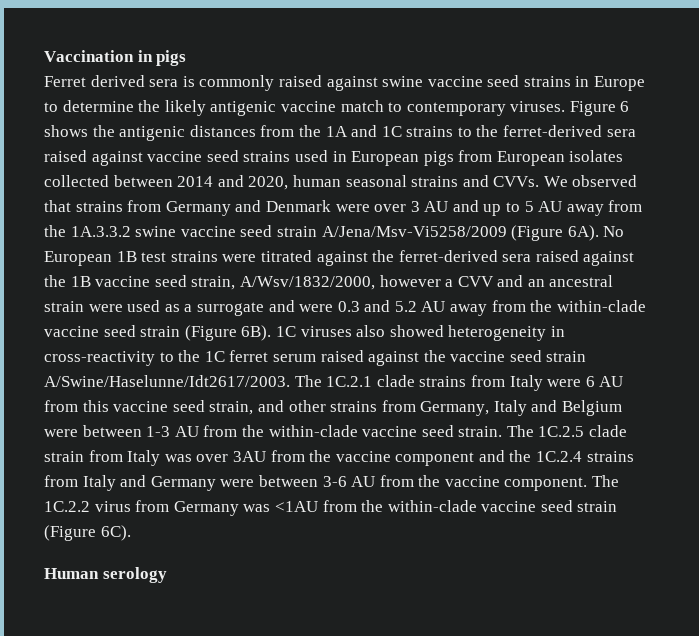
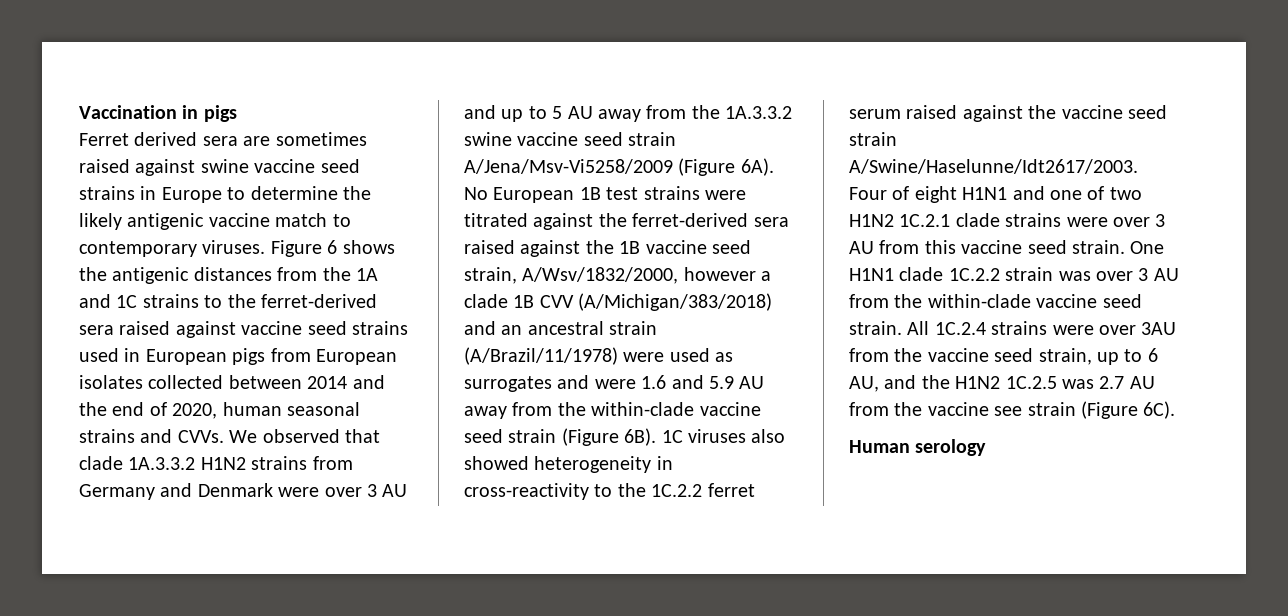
- Ferret derived sera is commonly raised against swine vaccine seed strains in Europe to determine the likely antigenic vaccine match to contemporary viruses.
+ Ferret derived sera are sometimes raised against swine vaccine seed strains in Europe to determine the likely antigenic vaccine match to contemporary viruses.
- Figure 6 shows the antigenic distances from the 1A and 1C strains to the ferret-derived sera raised against vaccine seed strains used in European pigs from European isolates collected between 2014 and 2020, human seasonal strains and CVVs.
+ Figure 6 shows the antigenic distances from the 1A and 1C strains to the ferret-derived sera raised against vaccine seed strains used in European pigs from European isolates collected between 2014 and the end of 2020, human seasonal strains and CVVs.
- We observed that strains from Germany and Denmark were over 3 AU and up to 5 AU away from the 1A.3.3.2 swine vaccine seed strain A/Jena/Msv-Vi5258/2009 (Figure 6A).
+ We observed that clade 1A.3.3.2 H1N2 strains from Germany and Denmark were over 3 AU and up to 5 AU away from the 1A.3.3.2 swine vaccine seed strain A/Jena/Msv-Vi5258/2009 (Figure 6A).
- No European 1B test strains were titrated against the ferret-derived sera raised against the 1B vaccine seed strain, A/Wsv/1832/2000, however a CVV and an ancestral strain were used as a surrogate and were 0.3 and 5.2 AU away from the within-clade vaccine seed strain (Figure 6B).
+ No European 1B test strains were titrated against the ferret-derived sera raised against the 1B vaccine seed strain, A/Wsv/1832/2000, however a clade 1B CVV (A/Michigan/383/2018) and an ancestral strain (A/Brazil/11/1978) were used as surrogates and were 1.6 and 5.9 AU away from the within-clade vaccine seed strain (Figure 6B).
- 1C viruses also showed heterogeneity in cross-reactivity to the 1C ferret serum raised against the vaccine seed strain A/Swine/Haselunne/Idt2617/2003.
+ 1C viruses also showed heterogeneity in cross-reactivity to the 1C.2.2 ferret serum raised against the vaccine seed strain A/Swine/Haselunne/Idt2617/2003.
- The 1C.2.1 clade strains from Italy were 6 AU from this vaccine seed strain, and other strains from Germany, Italy and Belgium were between 1-3 AU from the within-clade vaccine seed strain.
+ Four of eight H1N1 and one of two H1N2 1C.2.1 clade strains were over 3 AU from this vaccine seed strain. One H1N1 clade 1C.2.2 strain was over 3 AU from the within-clade vaccine seed strain.
- The 1C.2.5 clade strain from Italy was over 3AU from the vaccine component and the 1C.2.4 strains from Italy and Germany were between 3-6 AU from the vaccine component. The 1C.2.2 virus from Germany was <1AU from the within-clade vaccine seed strain (Figure 6C).
+ All 1C.2.4 strains were over 3AU from the vaccine seed strain, up to 6 AU, and the H1N2 1C.2.5 was 2.7 AU from the vaccine see strain (Figure 6C).

